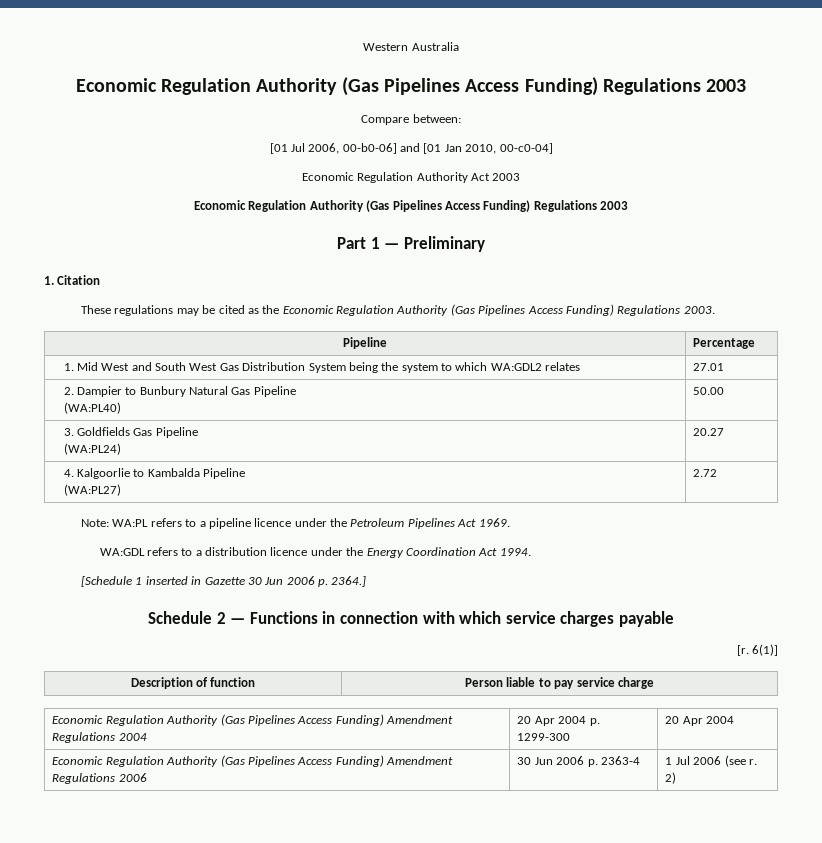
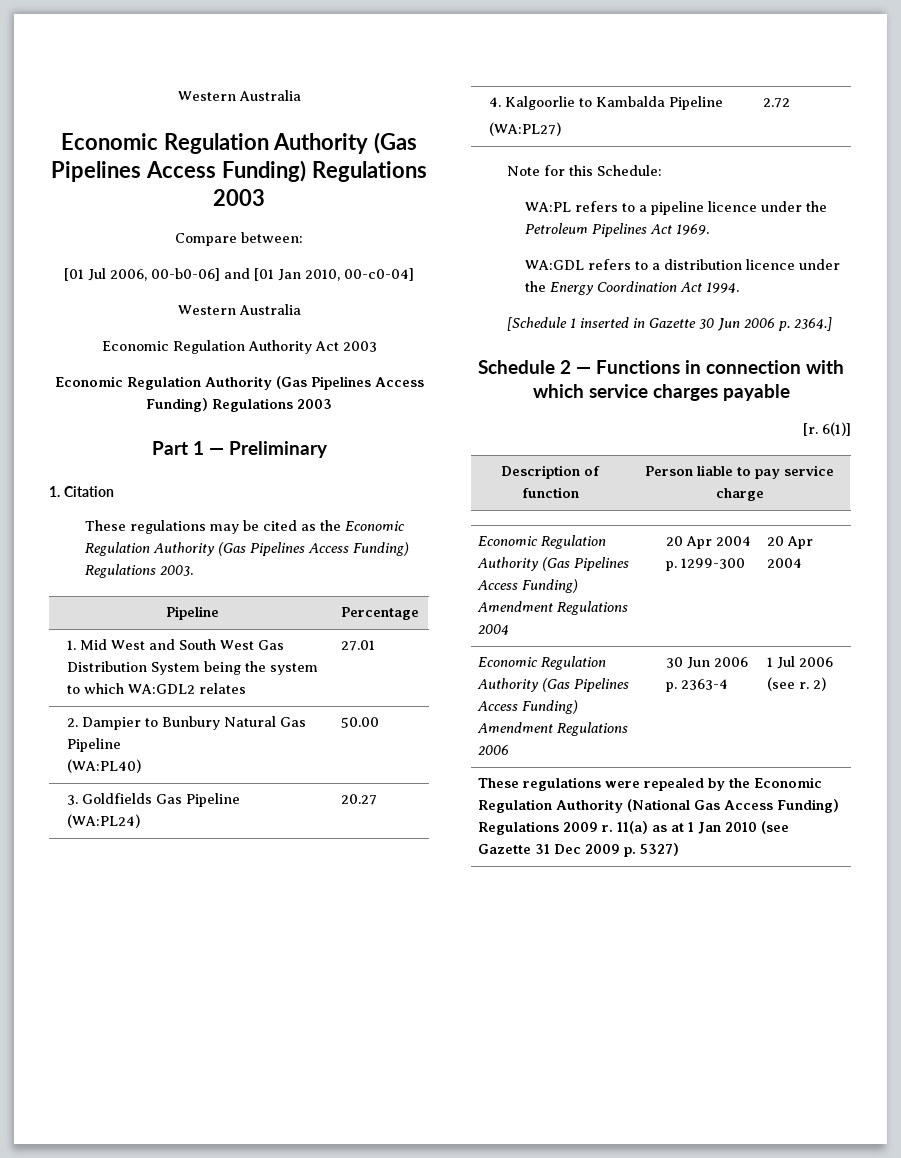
  [01 Jul 2006, 00-b0-06] and [01 Jan 2010, 00-c0-04]
+ Western Australia
- Note: WA:PL refers to a pipeline licence under the Petroleum Pipelines Act 1969.
+ Note for this Schedule:
+ WA:PL refers to a pipeline licence under the Petroleum Pipelines Act 1969.
+ These regulations were repealed by the Economic Regulation Authority (National Gas Access Funding) Regulations 2009 r. 11(a) as at 1 Jan 2010 (see Gazette 31 Dec 2009 p. 5327)

